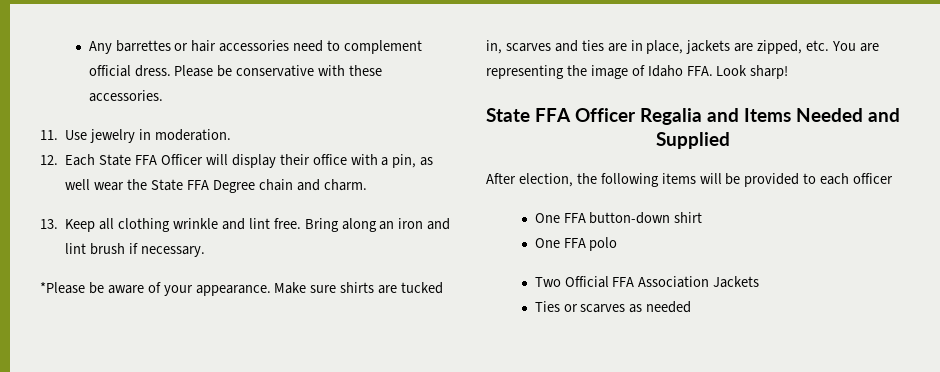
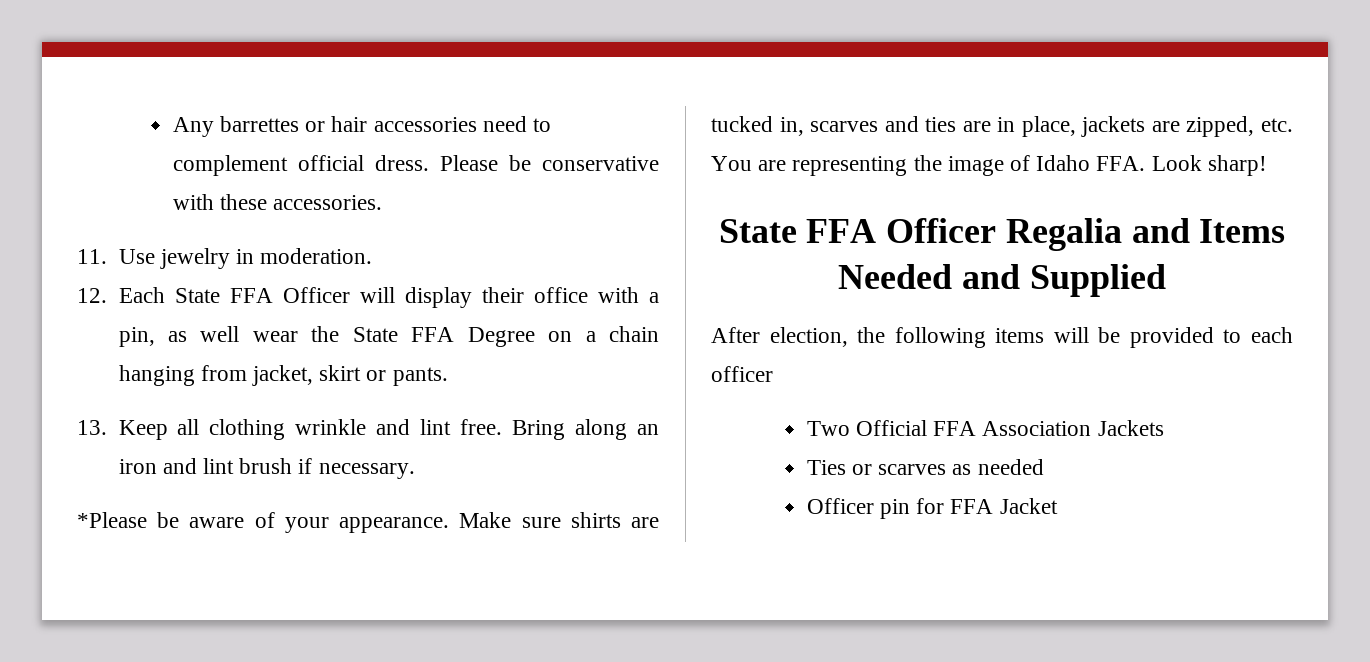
- 12. Each State FFA Officer will display their office with a pin, as well wear the State FFA Degree chain and charm.
+ 12. Each State FFA Officer will display their office with a pin, as well wear the State FFA Degree on a chain hanging from jacket, skirt or pants.
- One FFA button-down shirt
- One FFA polo
+ Officer pin for FFA Jacket

